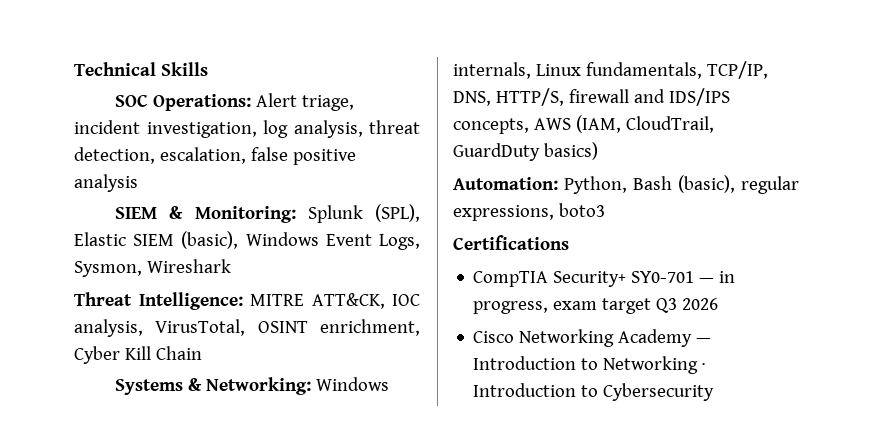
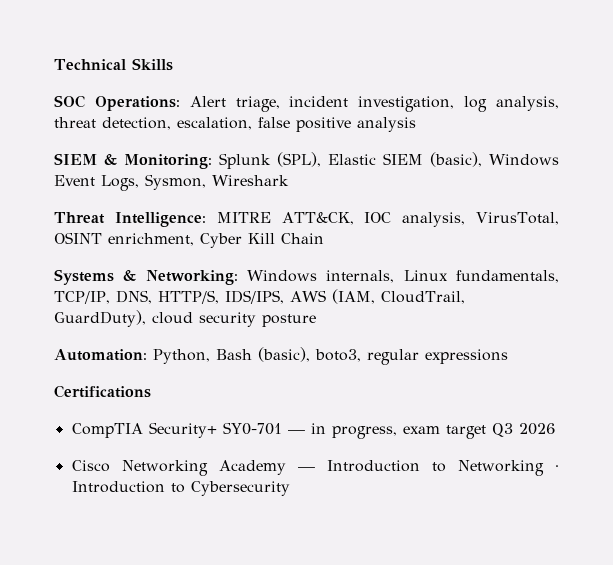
- Systems & Networking: Windows internals, Linux fundamentals, TCP/IP, DNS, HTTP/S, firewall and IDS/IPS concepts, AWS (IAM, CloudTrail, GuardDuty basics)
+ Systems & Networking: Windows internals, Linux fundamentals, TCP/IP, DNS, HTTP/S, IDS/IPS, AWS (IAM, CloudTrail, GuardDuty), cloud security posture
- Automation: Python, Bash (basic), regular expressions, boto3
+ Automation: Python, Bash (basic), boto3, regular expressions

